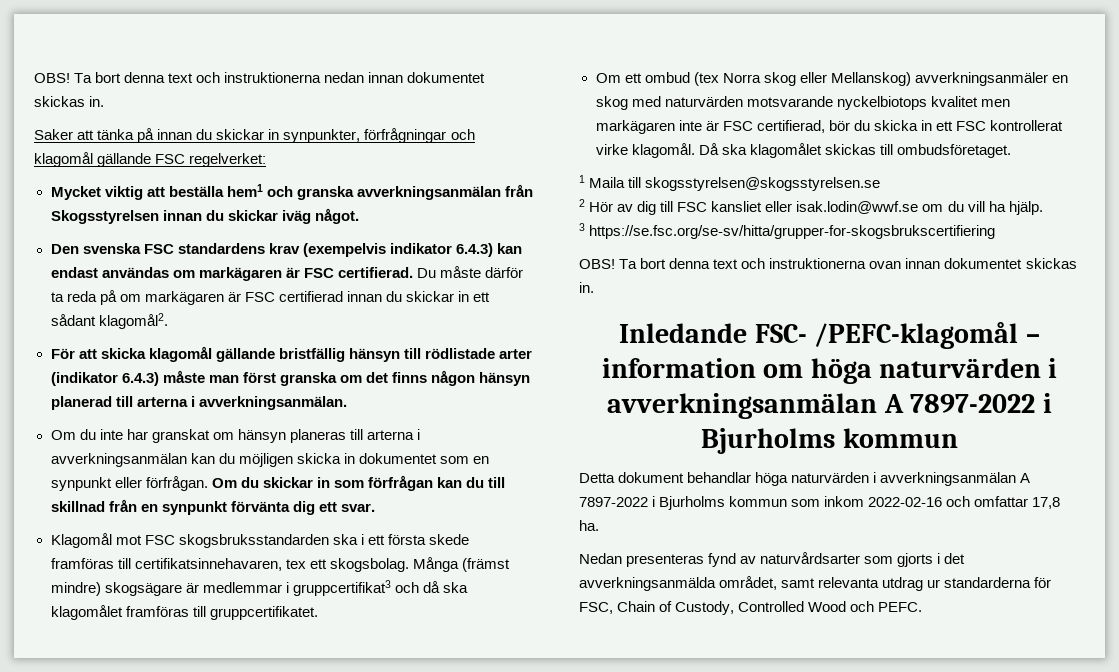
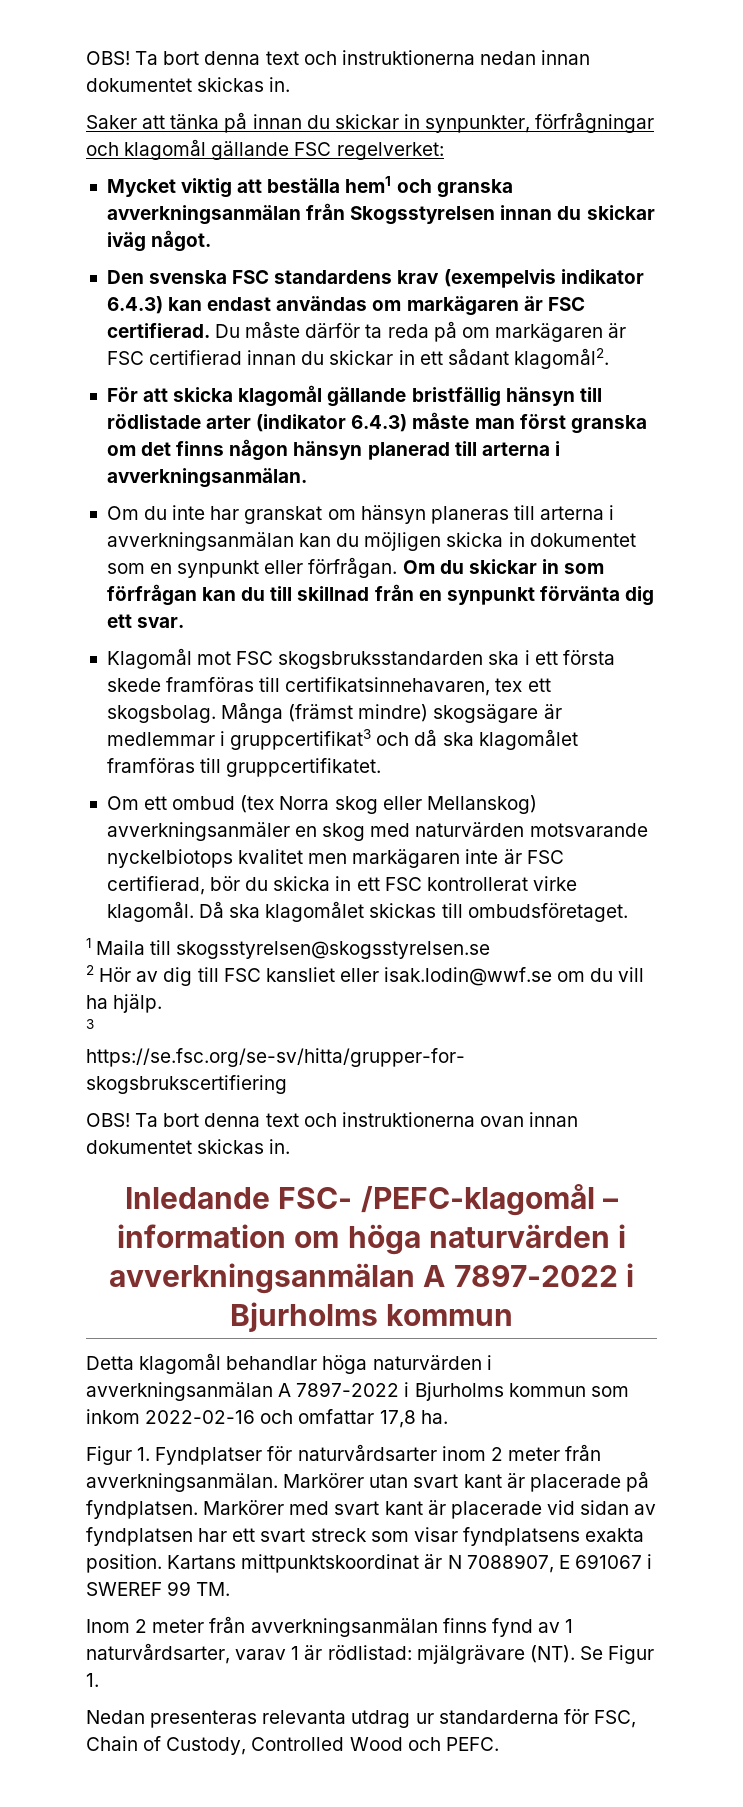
- Detta dokument behandlar höga naturvärden i avverkningsanmälan A 7897-2022 i Bjurholms kommun som inkom 2022-02-16 och omfattar 17,8 ha.
+ Detta klagomål behandlar höga naturvärden i avverkningsanmälan A 7897-2022 i Bjurholms kommun som inkom 2022-02-16 och omfattar 17,8 ha.
- Nedan presenteras fynd av naturvårdsarter som gjorts i det avverkningsanmälda området, samt relevanta utdrag ur standarderna för FSC, Chain of Custody, Controlled Wood och PEFC.
+ Figur 1. Fyndplatser för naturvårdsarter inom 2 meter från avverkningsanmälan. Markörer utan svart kant är placerade på fyndplatsen. Markörer med svart kant är placerade vid sidan av fyndplatsen har ett svart streck som visar fyndplatsens exakta position. Kartans mittpunktskoordinat är N 7088907, E 691067 i SWEREF 99 TM.
+ Inom 2 meter från avverkningsanmälan finns fynd av 1 naturvårdsarter, varav 1 är rödlistad: mjälgrävare (NT). Se Figur 1.
+ Nedan presenteras relevanta utdrag ur standarderna för FSC, Chain of Custody, Controlled Wood och PEFC.

